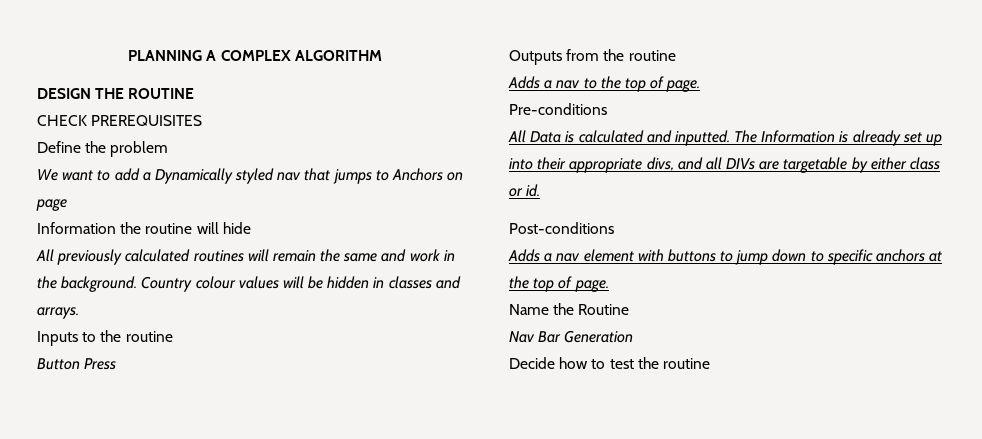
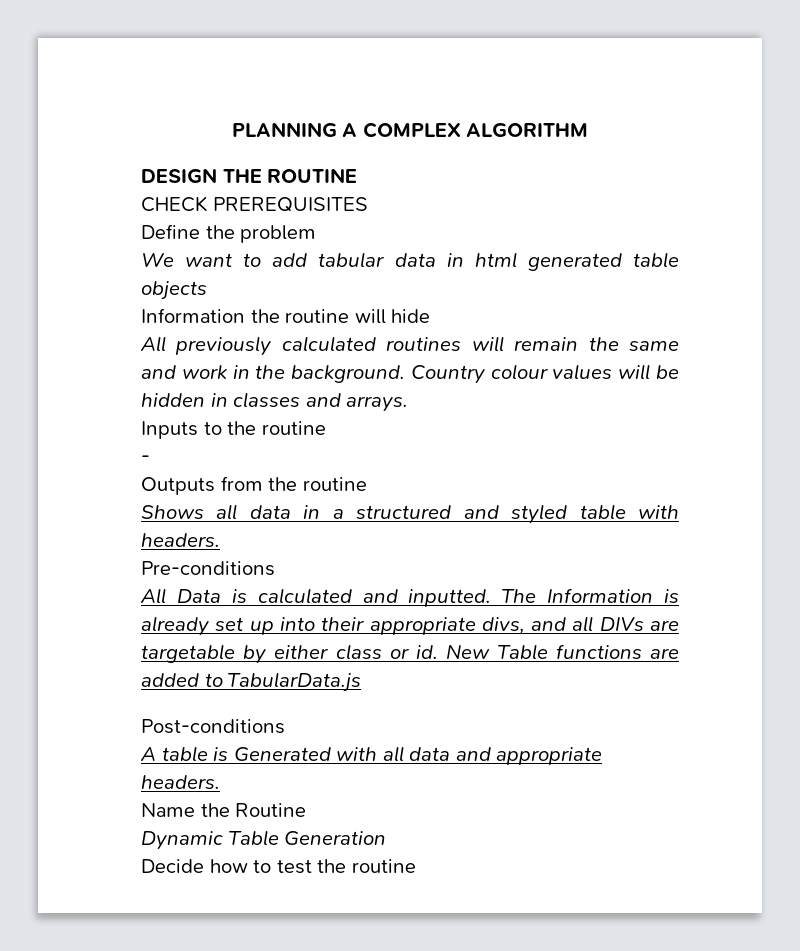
- We want to add a Dynamically styled nav that jumps to Anchors on page
+ We want to add tabular data in html generated table objects
- Button Press
+ -
- Adds a nav to the top of page.
+ Shows all data in a structured and styled table with headers.
- The Information is already set up into their appropriate divs, and all DIVs are targetable by either class or id.
+ The Information is already set up into their appropriate divs, and all DIVs are targetable by either class or id. New Table functions are added to TabularData.js
  Post-conditions
- Adds a nav element with buttons to jump down to specific anchors at the top of page.
+ A table is Generated with all data and appropriate headers.
- Nav Bar Generation
+ Dynamic Table Generation

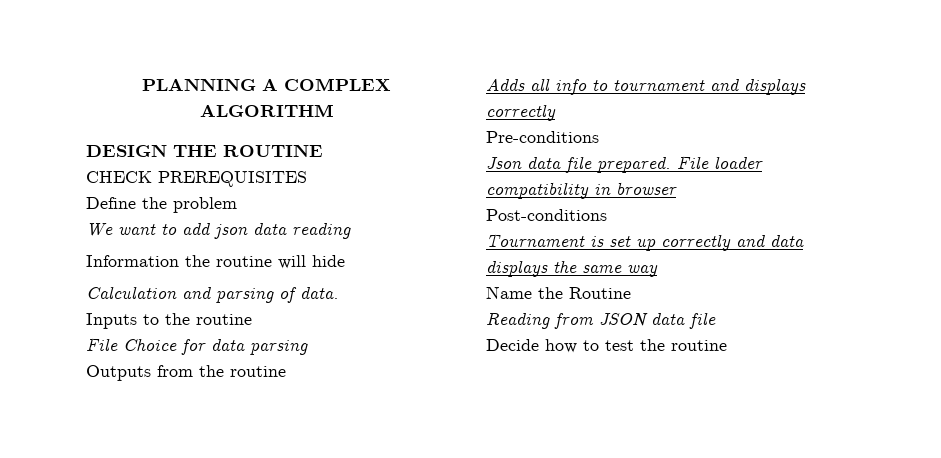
- We want to add tabular data in html generated table objects
+ We want to add json data reading
- All previously calculated routines will remain the same and work in the background. Country colour values will be hidden in classes and arrays.
+ Calculation and parsing of data.
- -
+ File Choice for data parsing
- Shows all data in a structured and styled table with headers.
+ Adds all info to tournament and displays correctly
  Pre-conditions
- All Data is calculated and inputted. The Information is already set up into their appropriate divs, and all DIVs are targetable by either class or id. New Table functions are added to TabularData.js
+ Json data file prepared. File loader compatibility in browser
  Post-conditions
- A table is Generated with all data and appropriate headers.
+ Tournament is set up correctly and data displays the same way
  Name the Routine
- Dynamic Table Generation
+ Reading from JSON data file

